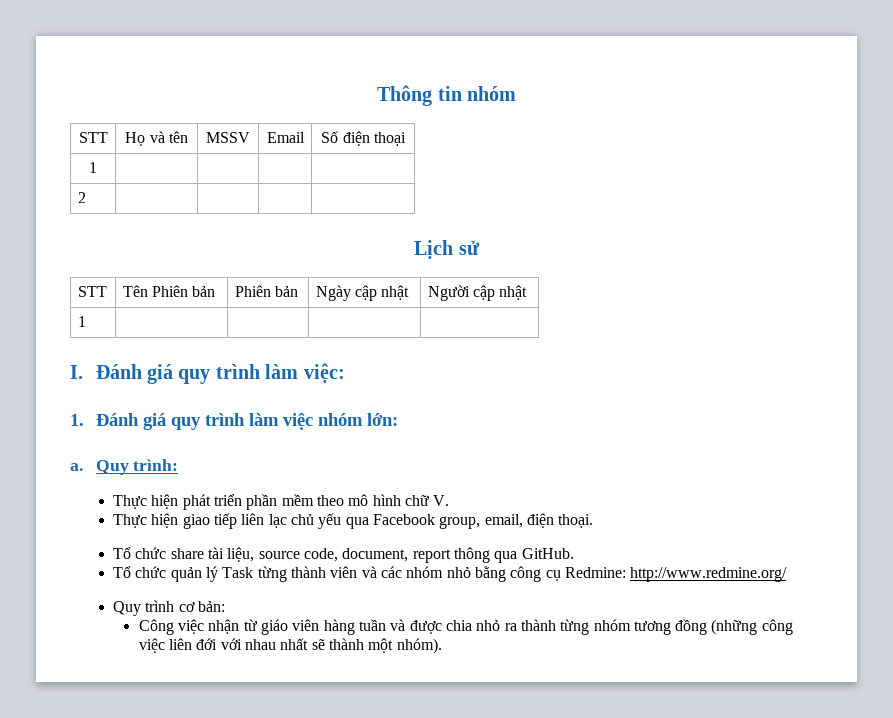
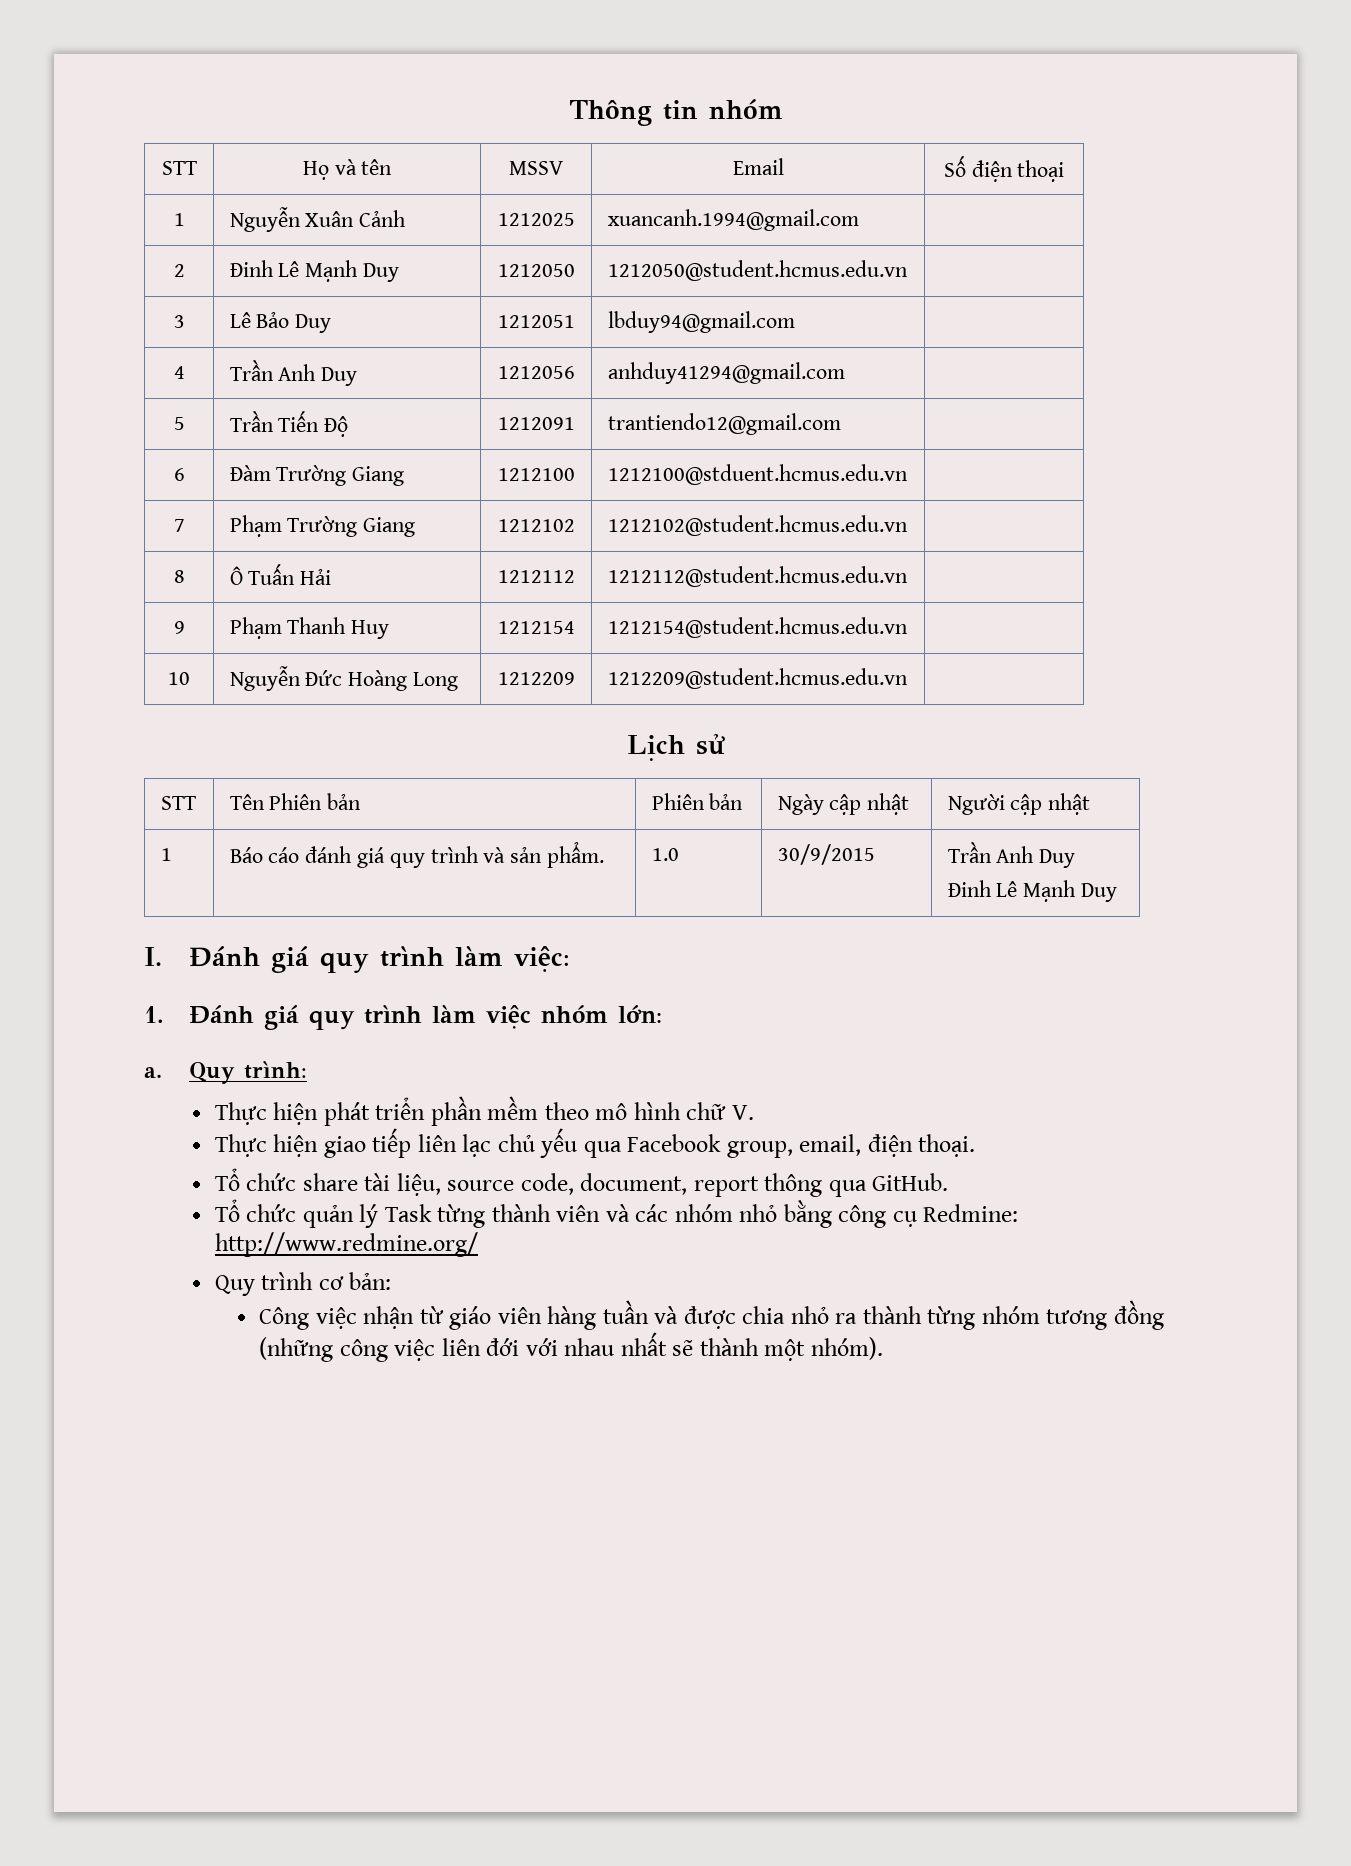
  STT | Họ và tên | MSSV | Email | Số điện thoại
- 1 | | | |
- 2 | | | |
+ 1 | Nguyễn Xuân Cảnh | 1212025 | xuancanh.1994@gmail.com |
+ 2 | Đinh Lê Mạnh Duy | 1212050 | 1212050@student.hcmus.edu.vn |
+ 3 | Lê Bảo Duy | 1212051 | lbduy94@gmail.com |
+ 4 | Trần Anh Duy | 1212056 | anhduy41294@gmail.com |
+ 5 | Trần Tiến Độ | 1212091 | trantiendo12@gmail.com |
+ 6 | Đàm Trường Giang | 1212100 | 1212100@stduent.hcmus.edu.vn |
+ 7 | Phạm Trường Giang | 1212102 | 1212102@student.hcmus.edu.vn |
+ 8 | Ô Tuấn Hải | 1212112 | 1212112@student.hcmus.edu.vn |
+ 9 | Phạm Thanh Huy | 1212154 | 1212154@student.hcmus.edu.vn |
+ 10 | Nguyễn Đức Hoàng Long | 1212209 | 1212209@student.hcmus.edu.vn |
  STT | Tên Phiên bản | Phiên bản | Ngày cập nhật | Người cập nhật
- 1 | | | |
+ 1 | Báo cáo đánh giá quy trình và sản phẩm. | 1.0 | 30/9/2015 | Trần Anh Duy
+ Đinh Lê Mạnh Duy

